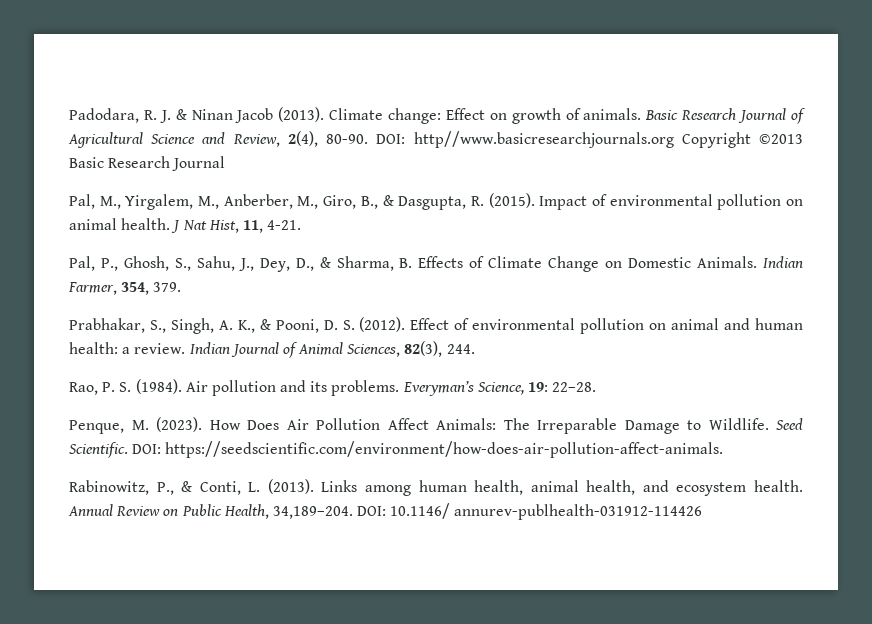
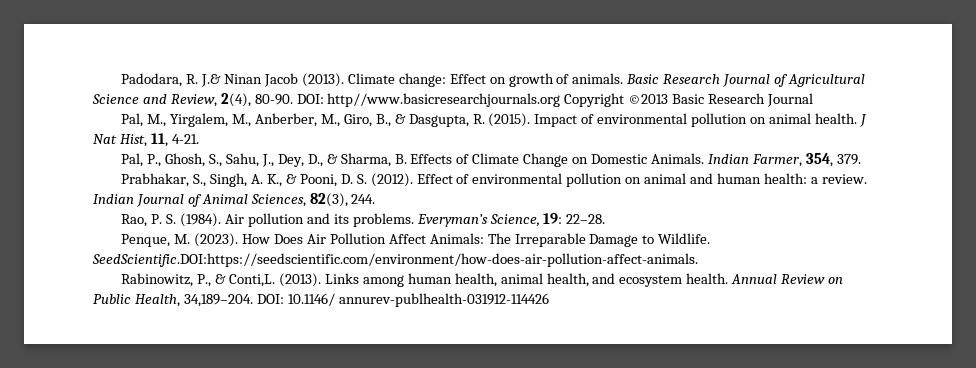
- Padodara, R. J. & Ninan Jacob (2013).
+ Padodara, R. J.& Ninan Jacob (2013).
- Seed Scientific. DOI: https://seedscientific.com/environment/how-does-air-pollution-affect-animals.
+ SeedScientific.DOI:https://seedscientific.com/environment/how-does-air-pollution-affect-animals.
- Rabinowitz, P., & Conti, L. (2013).
+ Rabinowitz, P., & Conti,L. (2013).

